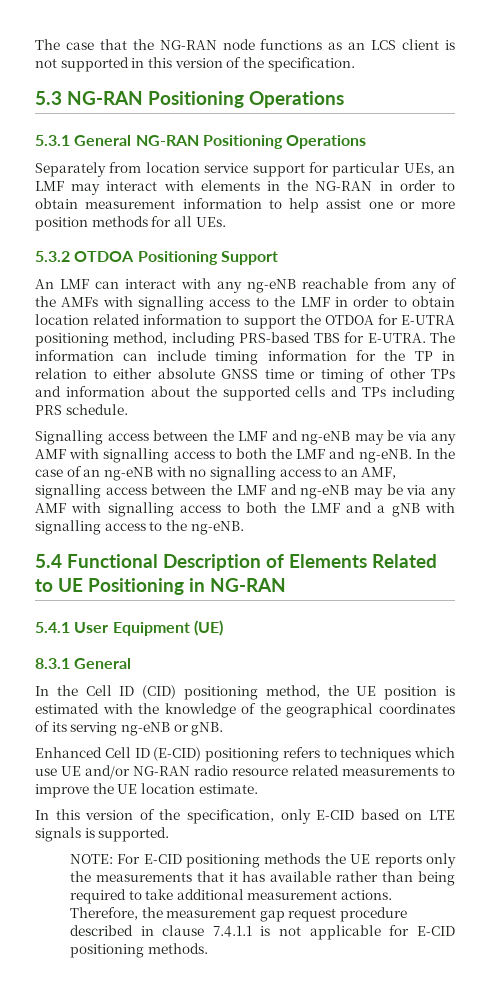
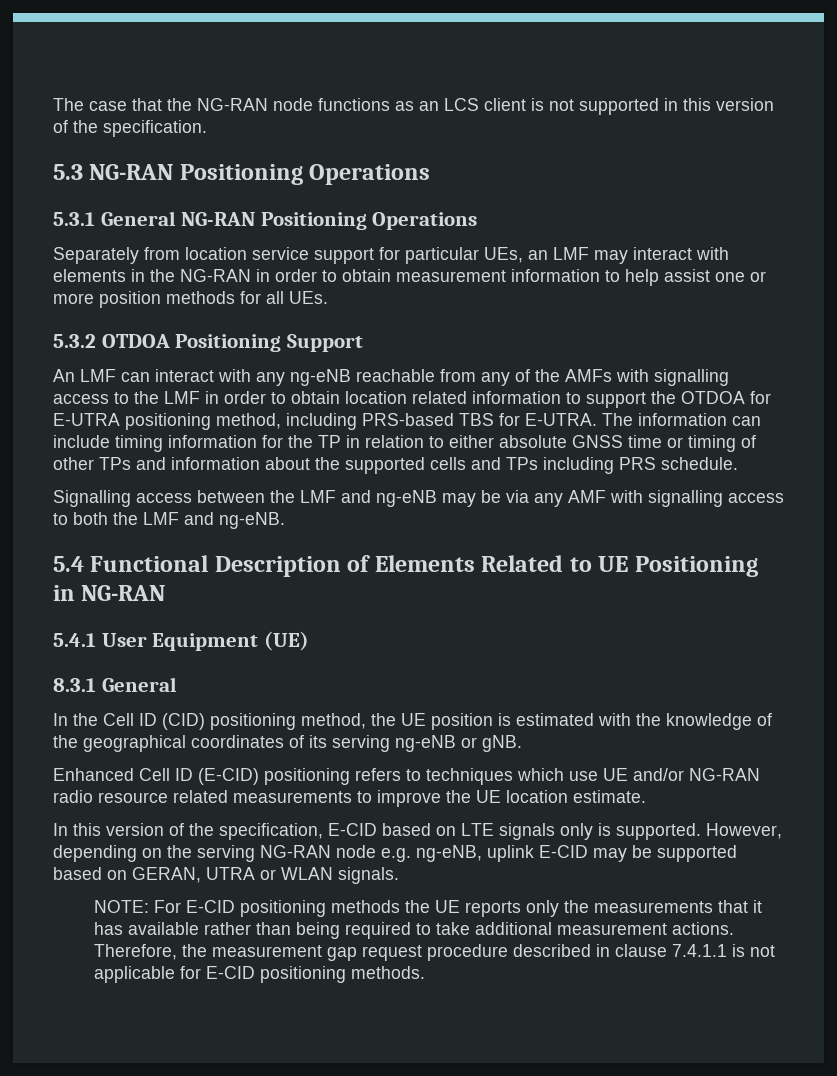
- In the case of an ng-eNB with no signalling access to an AMF, signalling access between the LMF and ng-eNB may be via any AMF with signalling access to both the LMF and a gNB with signalling access to the ng-eNB.
- In this version of the specification, only E-CID based on LTE signals is supported.
+ In this version of the specification, E-CID based on LTE signals only is supported. However, depending on the serving NG-RAN node e.g. ng-eNB, uplink E-CID may be supported based on GERAN, UTRA or WLAN signals.

